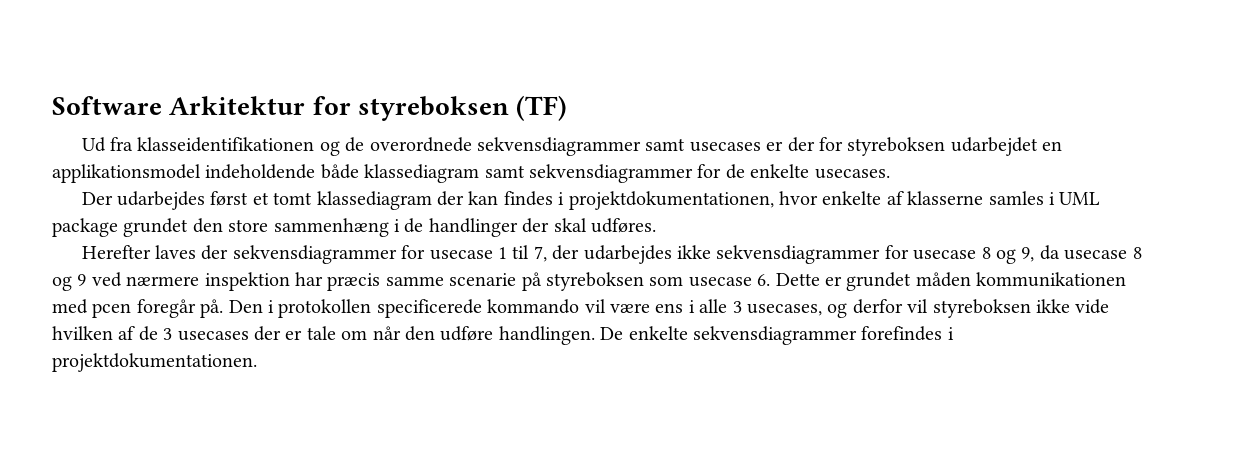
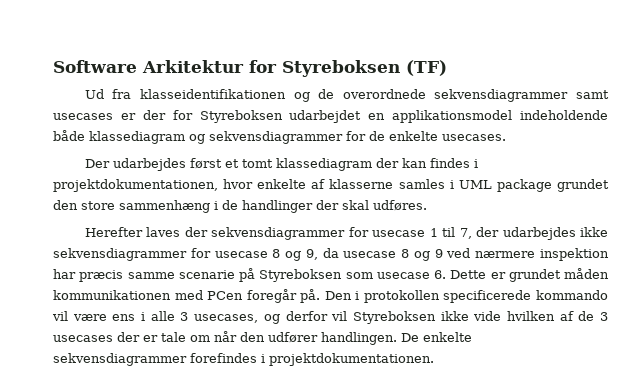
- Software Arkitektur for styreboksen (TF)
+ Software Arkitektur for Styreboksen (TF)
- Ud fra klasseidentifikationen og de overordnede sekvensdiagrammer samt usecases er der for styreboksen udarbejdet en applikationsmodel indeholdende både klassediagram samt sekvensdiagrammer for de enkelte usecases.
+ Ud fra klasseidentifikationen og de overordnede sekvensdiagrammer samt usecases er der for Styreboksen udarbejdet en applikationsmodel indeholdende både klassediagram og sekvensdiagrammer for de enkelte usecases.
- Herefter laves der sekvensdiagrammer for usecase 1 til 7, der udarbejdes ikke sekvensdiagrammer for usecase 8 og 9, da usecase 8 og 9 ved nærmere inspektion har præcis samme scenarie på styreboksen som usecase 6. Dette er grundet måden kommunikationen med pcen foregår på.
+ Herefter laves der sekvensdiagrammer for usecase 1 til 7, der udarbejdes ikke sekvensdiagrammer for usecase 8 og 9, da usecase 8 og 9 ved nærmere inspektion har præcis samme scenarie på Styreboksen som usecase 6. Dette er grundet måden kommunikationen med PCen foregår på.
- Den i protokollen specificerede kommando vil være ens i alle 3 usecases, og derfor vil styreboksen ikke vide hvilken af de 3 usecases der er tale om når den udføre handlingen.
+ Den i protokollen specificerede kommando vil være ens i alle 3 usecases, og derfor vil Styreboksen ikke vide hvilken af de 3 usecases der er tale om når den udfører handlingen.

